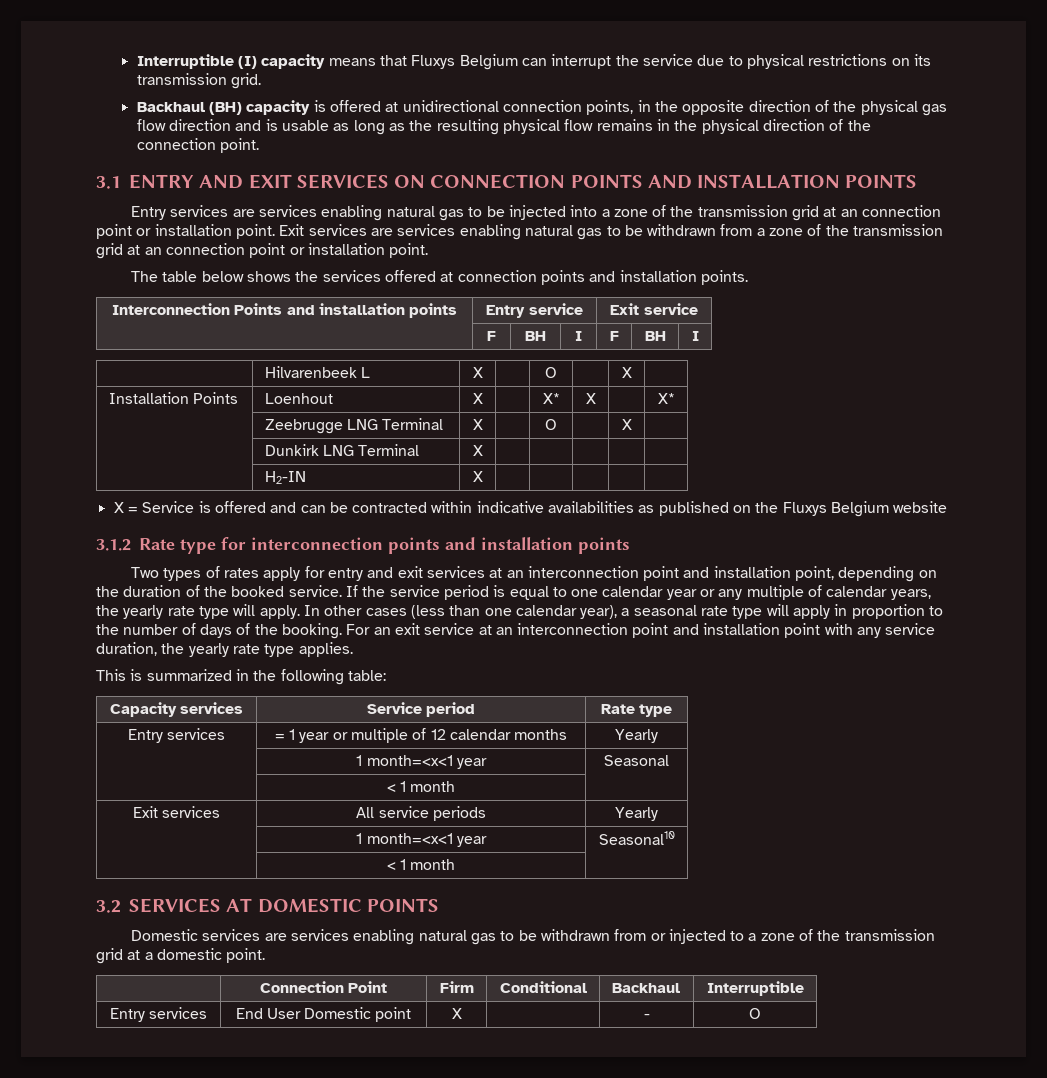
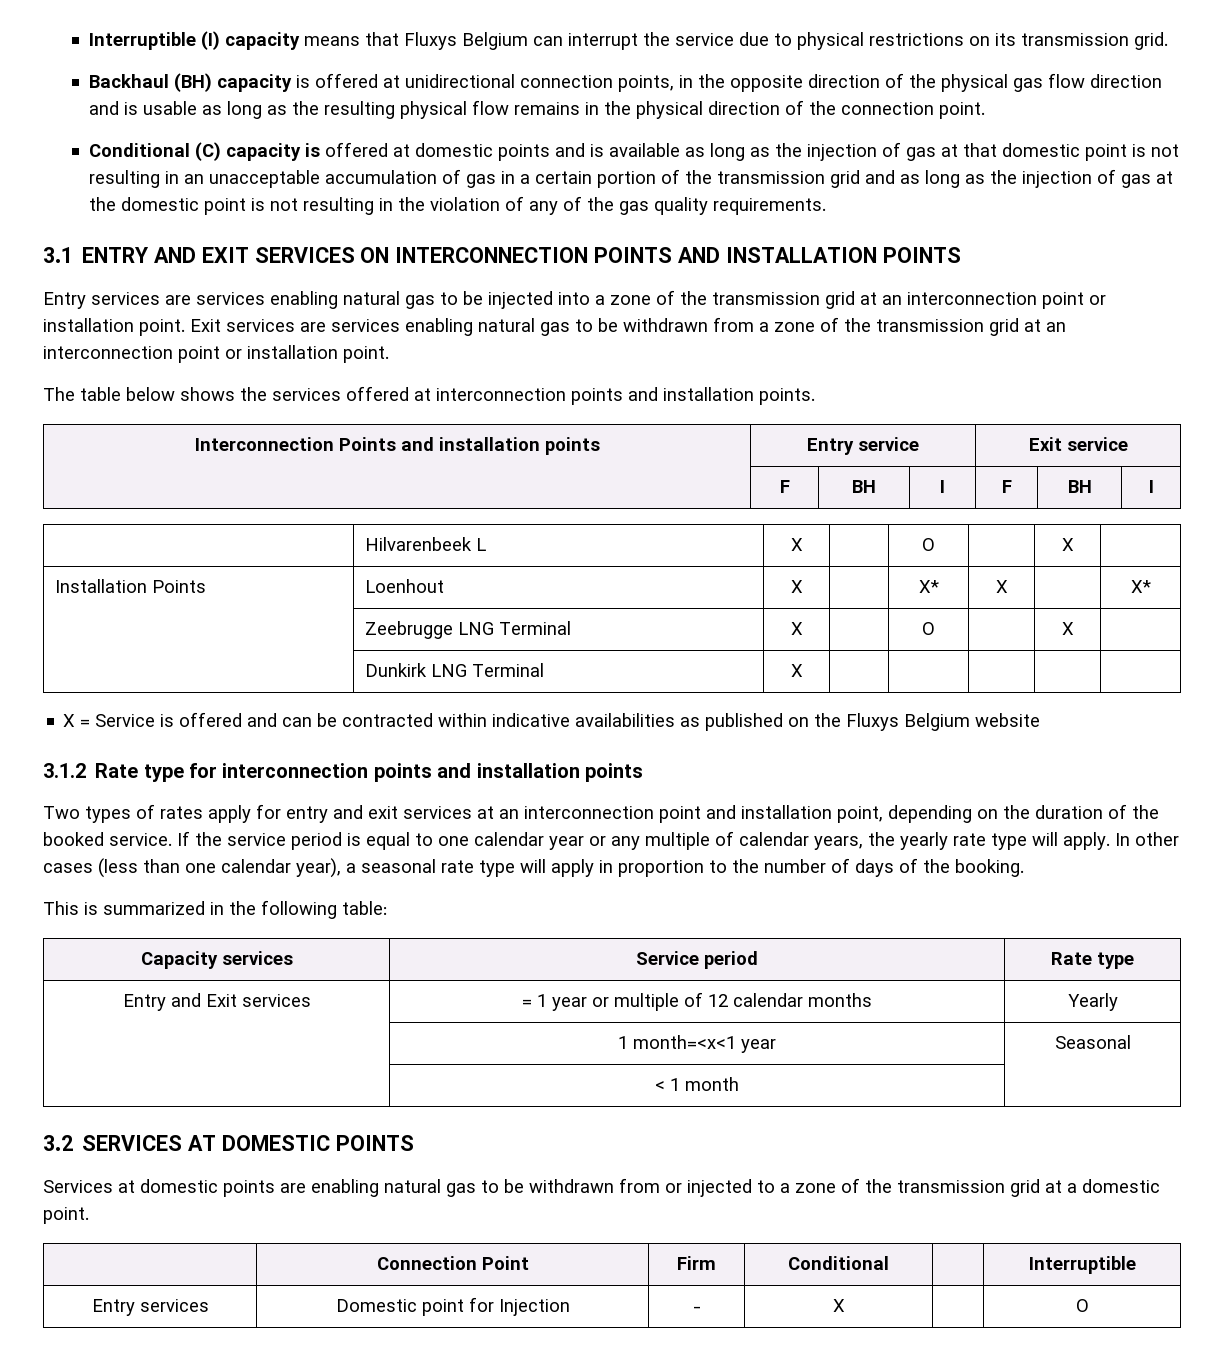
+ Conditional (C) capacity is offered at domestic points and is available as long as the injection of gas at that domestic point is not resulting in an unacceptable accumulation of gas in a certain portion of the transmission grid and as long as the injection of gas at the domestic point is not resulting in the violation of any of the gas quality requirements.
- 3.1 ENTRY AND EXIT SERVICES ON CONNECTION POINTS AND INSTALLATION POINTS
+ 3.1 ENTRY AND EXIT SERVICES ON INTERCONNECTION POINTS AND INSTALLATION POINTS
- Entry services are services enabling natural gas to be injected into a zone of the transmission grid at an connection point or installation point.
+ Entry services are services enabling natural gas to be injected into a zone of the transmission grid at an interconnection point or installation point.
- Exit services are services enabling natural gas to be withdrawn from a zone of the transmission grid at an connection point or installation point.
+ Exit services are services enabling natural gas to be withdrawn from a zone of the transmission grid at an interconnection point or installation point.
- The table below shows the services offered at connection points and installation points.
+ The table below shows the services offered at interconnection points and installation points.
- | H2-IN | X | | | | |
- For an exit service at an interconnection point and installation point with any service duration, the yearly rate type applies.
- Entry services | = 1 year or multiple of 12 calendar months | Yearly
+ Entry and Exit services | = 1 year or multiple of 12 calendar months | Yearly
- Exit services | All service periods | Yearly
- | 1 month=<x<1 year | Seasonal10
- | < 1 month |
- Domestic services are services enabling natural gas to be withdrawn from or injected to a zone of the transmission grid at a domestic point.
+ Services at domestic points are enabling natural gas to be withdrawn from or injected to a zone of the transmission grid at a domestic point.
- | Connection Point | Firm | Conditional | Backhaul | Interruptible
+ | Connection Point | Firm | Conditional | | Interruptible
- Entry services | End User Domestic point | X | | - | O
+ Entry services | Domestic point for Injection | - | X | | O

